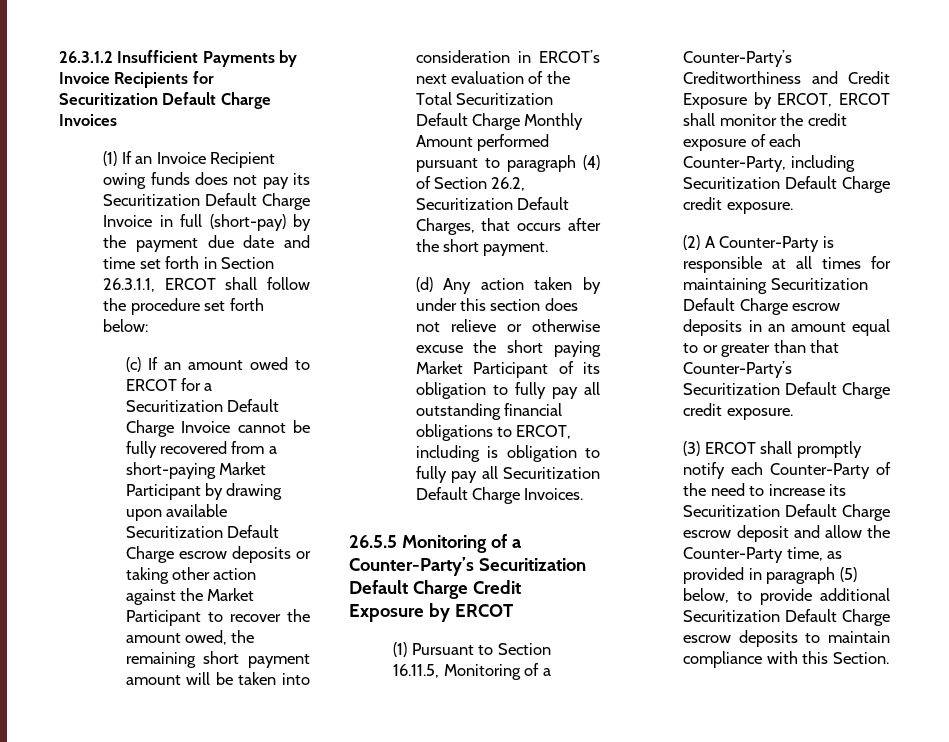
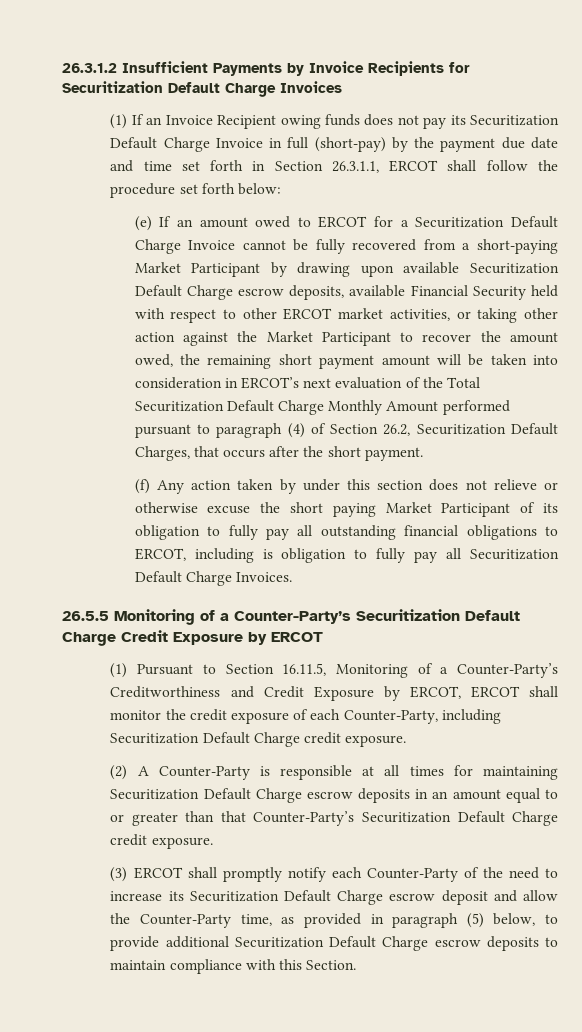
- (c) If an amount owed to ERCOT for a Securitization Default Charge Invoice cannot be fully recovered from a short-paying Market Participant by drawing upon available Securitization Default Charge escrow deposits or taking other action against the Market Participant to recover the amount owed, the remaining short payment amount will be taken into consideration in ERCOT’s next evaluation of the Total Securitization Default Charge Monthly Amount performed pursuant to paragraph (4) of Section 26.2, Securitization Default Charges, that occurs after the short payment.
+ (e) If an amount owed to ERCOT for a Securitization Default Charge Invoice cannot be fully recovered from a short-paying Market Participant by drawing upon available Securitization Default Charge escrow deposits, available Financial Security held with respect to other ERCOT market activities, or taking other action against the Market Participant to recover the amount owed, the remaining short payment amount will be taken into consideration in ERCOT’s next evaluation of the Total Securitization Default Charge Monthly Amount performed pursuant to paragraph (4) of Section 26.2, Securitization Default Charges, that occurs after the short payment.
- (d) Any action taken by under this section does not relieve or otherwise excuse the short paying Market Participant of its obligation to fully pay all outstanding financial obligations to ERCOT, including is obligation to fully pay all Securitization Default Charge Invoices.
+ (f) Any action taken by under this section does not relieve or otherwise excuse the short paying Market Participant of its obligation to fully pay all outstanding financial obligations to ERCOT, including is obligation to fully pay all Securitization Default Charge Invoices.

